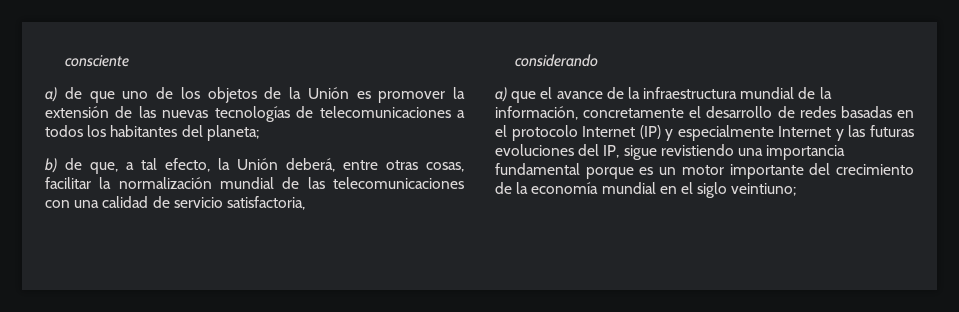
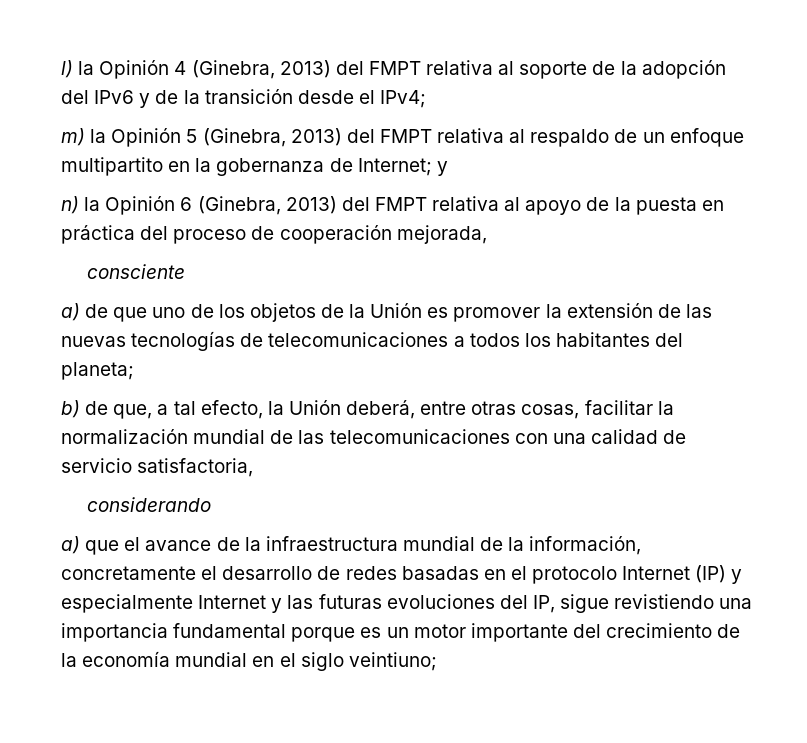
+ l) la Opinión 4 (Ginebra, 2013) del FMPT relativa al soporte de la adopción del IPv6 y de la transición desde el IPv4;
+ m) la Opinión 5 (Ginebra, 2013) del FMPT relativa al respaldo de un enfoque multipartito en la gobernanza de Internet; y
+ n) la Opinión 6 (Ginebra, 2013) del FMPT relativa al apoyo de la puesta en práctica del proceso de cooperación mejorada,

